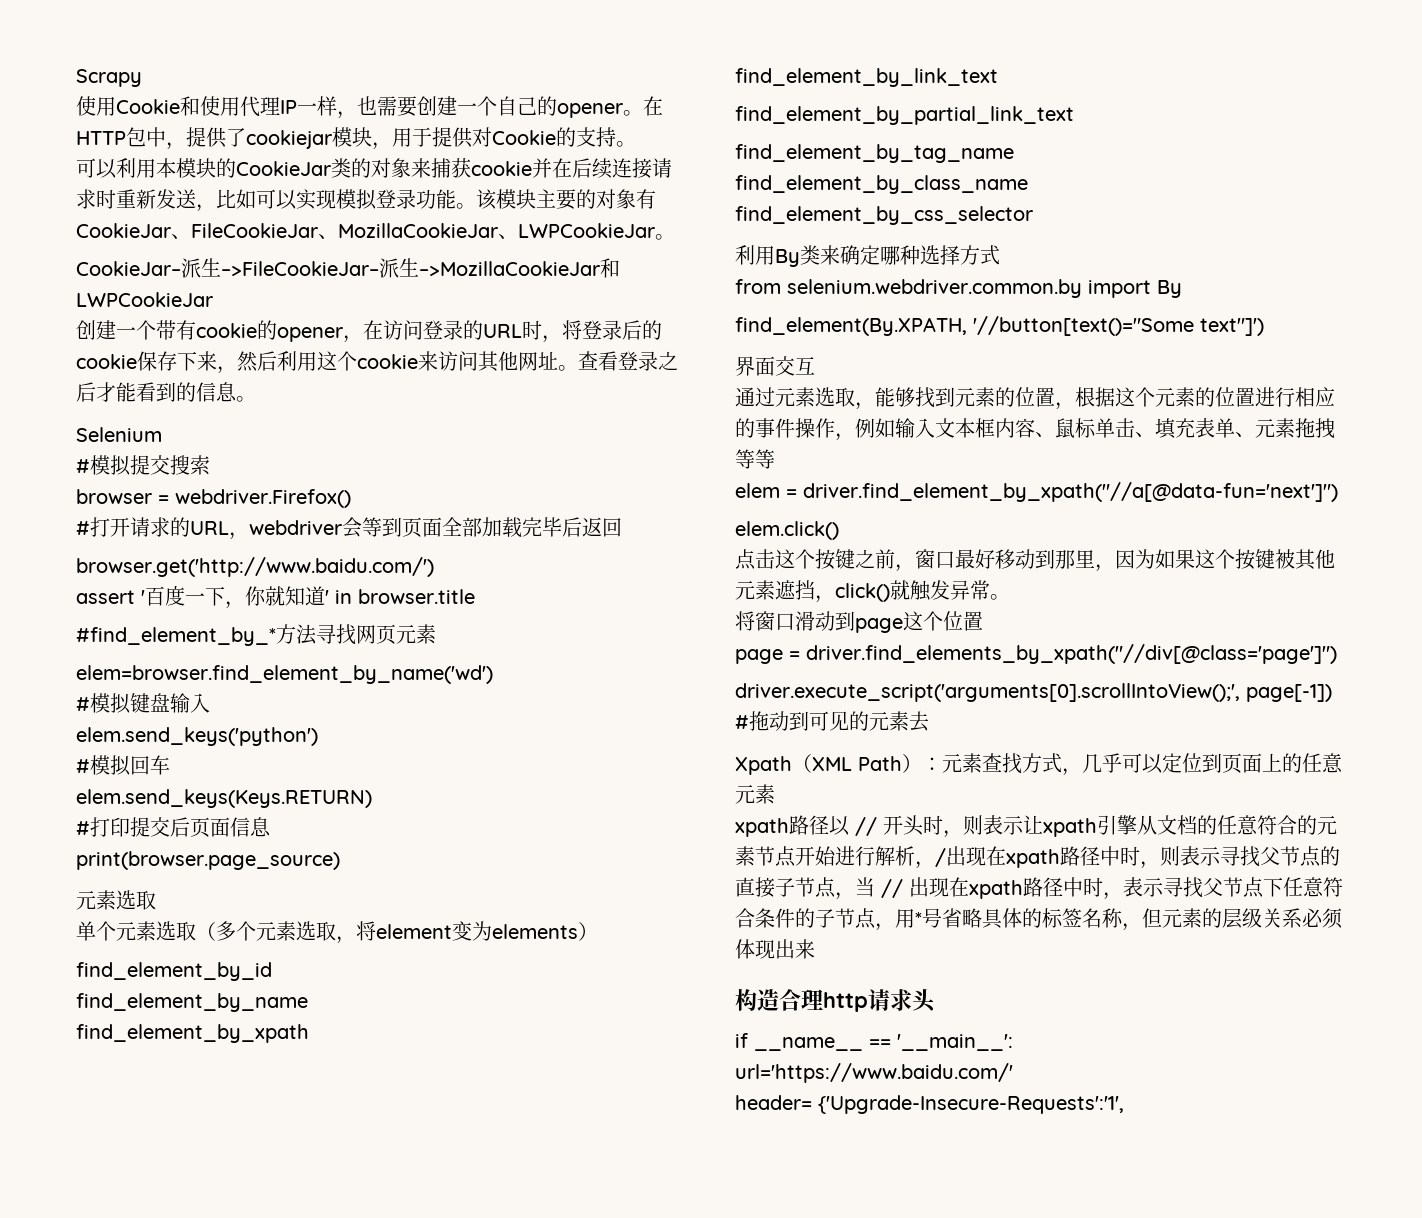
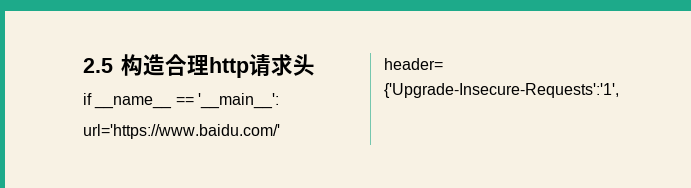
- Scrapy
- 使用Cookie和使用代理IP一样，也需要创建一个自己的opener。在HTTP包中，提供了cookiejar模块，用于提供对Cookie的支持。
- 可以利用本模块的CookieJar类的对象来捕获cookie并在后续连接请求时重新发送，比如可以实现模拟登录功能。该模块主要的对象有CookieJar、FileCookieJar、MozillaCookieJar、LWPCookieJar。
- CookieJar–派生–>FileCookieJar–派生–>MozillaCookieJar和LWPCookieJar
- 创建一个带有cookie的opener，在访问登录的URL时，将登录后的cookie保存下来，然后利用这个cookie来访问其他网址。查看登录之后才能看到的信息。
- Selenium
- #模拟提交搜索
- browser = webdriver.Firefox()
- #打开请求的URL，webdriver会等到页面全部加载完毕后返回
- browser.get('http://www.baidu.com/')
- assert '百度一下，你就知道' in browser.title
- #find_element_by_*方法寻找网页元素
- elem=browser.find_element_by_name('wd')
- #模拟键盘输入
- elem.send_keys('python')
- #模拟回车
- elem.send_keys(Keys.RETURN)
- #打印提交后页面信息
- print(browser.page_source)
- 元素选取
- 单个元素选取（多个元素选取，将element变为elements）
- find_element_by_id
- find_element_by_name
- find_element_by_xpath
- find_element_by_link_text
- find_element_by_partial_link_text
- find_element_by_tag_name
- find_element_by_class_name
- find_element_by_css_selector
- 利用By类来确定哪种选择方式
- from selenium.webdriver.common.by import By
- find_element(By.XPATH, '//button[text()="Some text"]')
- 界面交互
- 通过元素选取，能够找到元素的位置，根据这个元素的位置进行相应的事件操作，例如输入文本框内容、鼠标单击、填充表单、元素拖拽等等
- elem = driver.find_element_by_xpath("//a[@data-fun='next']")
- elem.click()
- 点击这个按键之前，窗口最好移动到那里，因为如果这个按键被其他元素遮挡，click()就触发异常。
- 将窗口滑动到page这个位置
- page = driver.find_elements_by_xpath("//div[@class='page']")
- driver.execute_script('arguments[0].scrollIntoView();', page[-1]) #拖动到可见的元素去
- Xpath（XML Path）：元素查找方式，几乎可以定位到页面上的任意元素
- xpath路径以 // 开头时，则表示让xpath引擎从文档的任意符合的元素节点开始进行解析，/出现在xpath路径中时，则表示寻找父节点的直接子节点，当 // 出现在xpath路径中时，表示寻找父节点下任意符合条件的子节点，用*号省略具体的标签名称，但元素的层级关系必须体现出来
- 构造合理http请求头
+ 2.5构造合理http请求头

